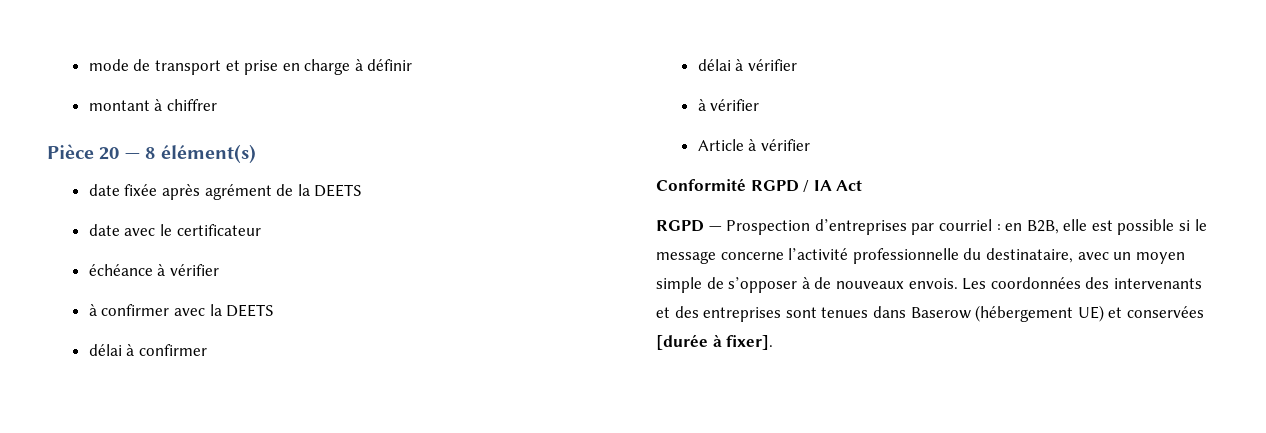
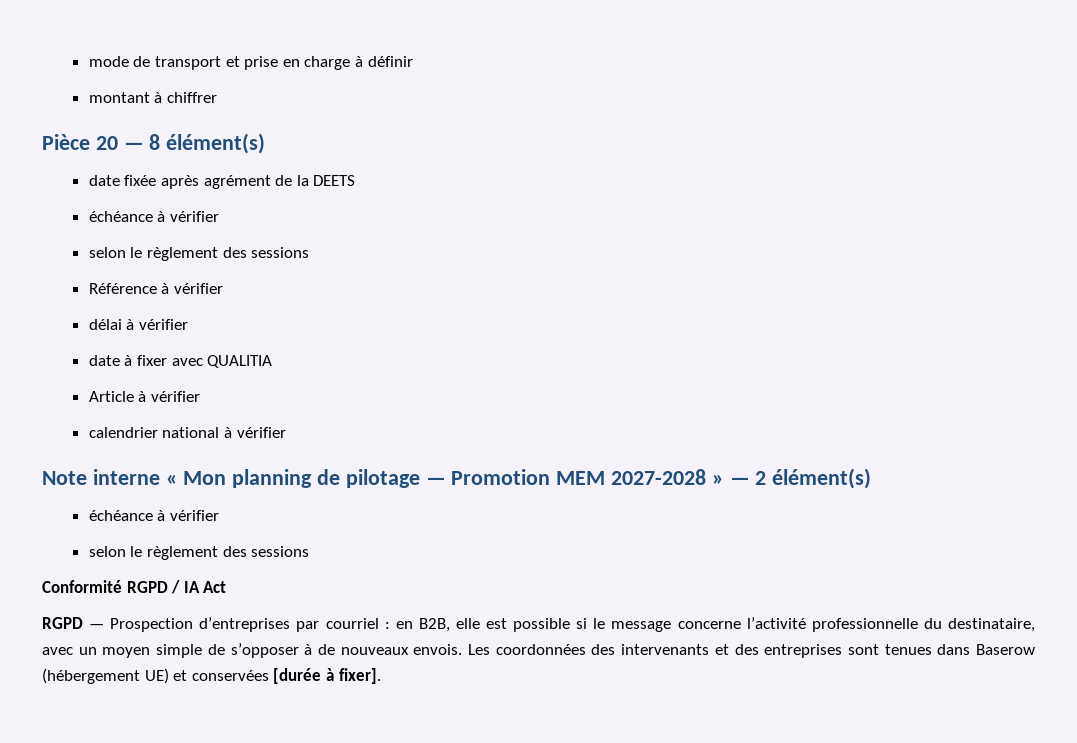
  date fixée après agrément de la DEETS
- date avec le certificateur
  échéance à vérifier
- à confirmer avec la DEETS
- délai à confirmer
+ selon le règlement des sessions
+ Référence à vérifier
  délai à vérifier
- à vérifier
+ date à fixer avec QUALITIA
  Article à vérifier
+ calendrier national à vérifier
+ Note interne « Mon planning de pilotage — Promotion MEM 2027-2028 » — 2 élément(s)
+ échéance à vérifier
+ selon le règlement des sessions

